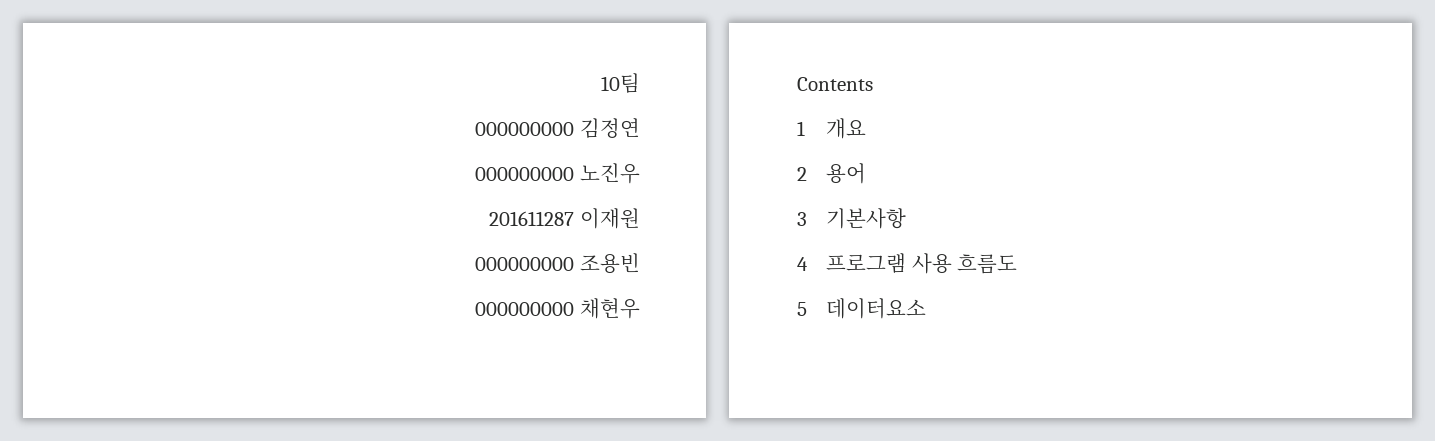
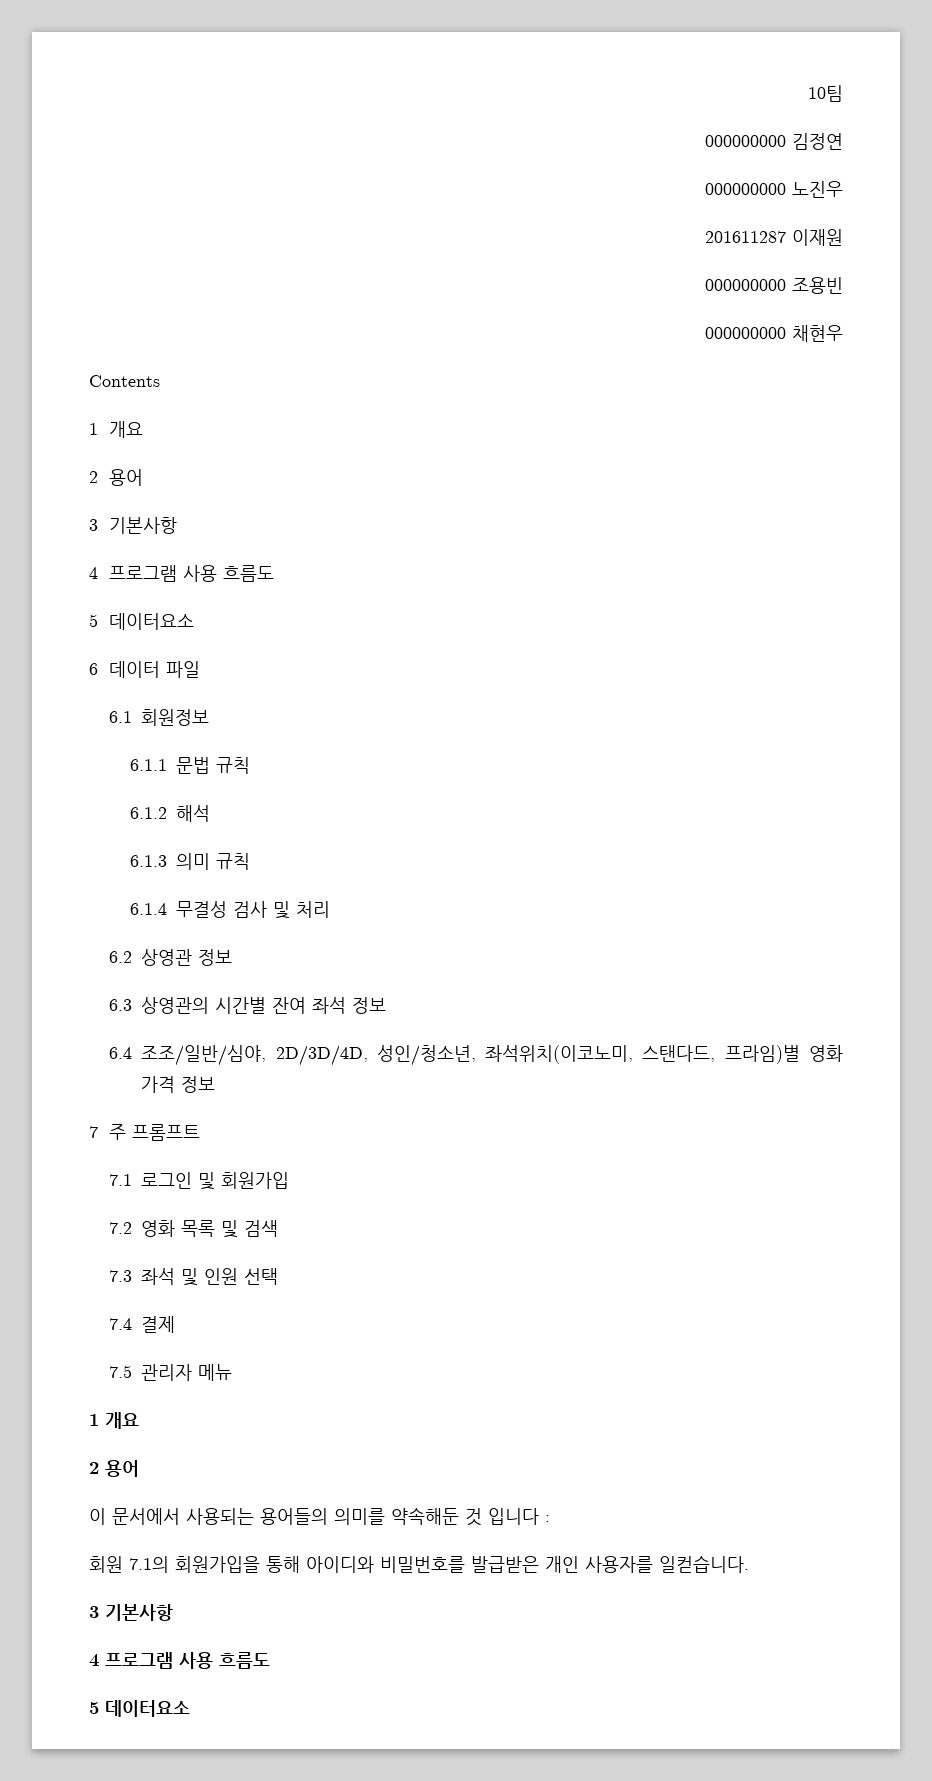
+ 6 데이터 파일
+ 6.1 회원정보
+ 6.1.1 문법 규칙
+ 6.1.2 해석
+ 6.1.3 의미 규칙
+ 6.1.4 무결성 검사 및 처리
+ 6.2 상영관 정보
+ 6.3 상영관의 시간별 잔여 좌석 정보
+ 6.4 조조/일반/심야, 2D/3D/4D, 성인/청소년, 좌석위치(이코노미, 스탠다드, 프라임)별 영화 가격 정보
+ 7 주 프롬프트
+ 7.1 로그인 및 회원가입
+ 7.2 영화 목록 및 검색
+ 7.3 좌석 및 인원 선택
+ 7.4 결제
+ 7.5 관리자 메뉴
+ 1 개요
+ 2 용어
+ 이 문서에서 사용되는 용어들의 의미를 약속해둔 것 입니다 :
+ 회원 7.1의 회원가입을 통해 아이디와 비밀번호를 발급받은 개인 사용자를 일컫습니다.
+ 3 기본사항
+ 4 프로그램 사용 흐름도
+ 5 데이터요소

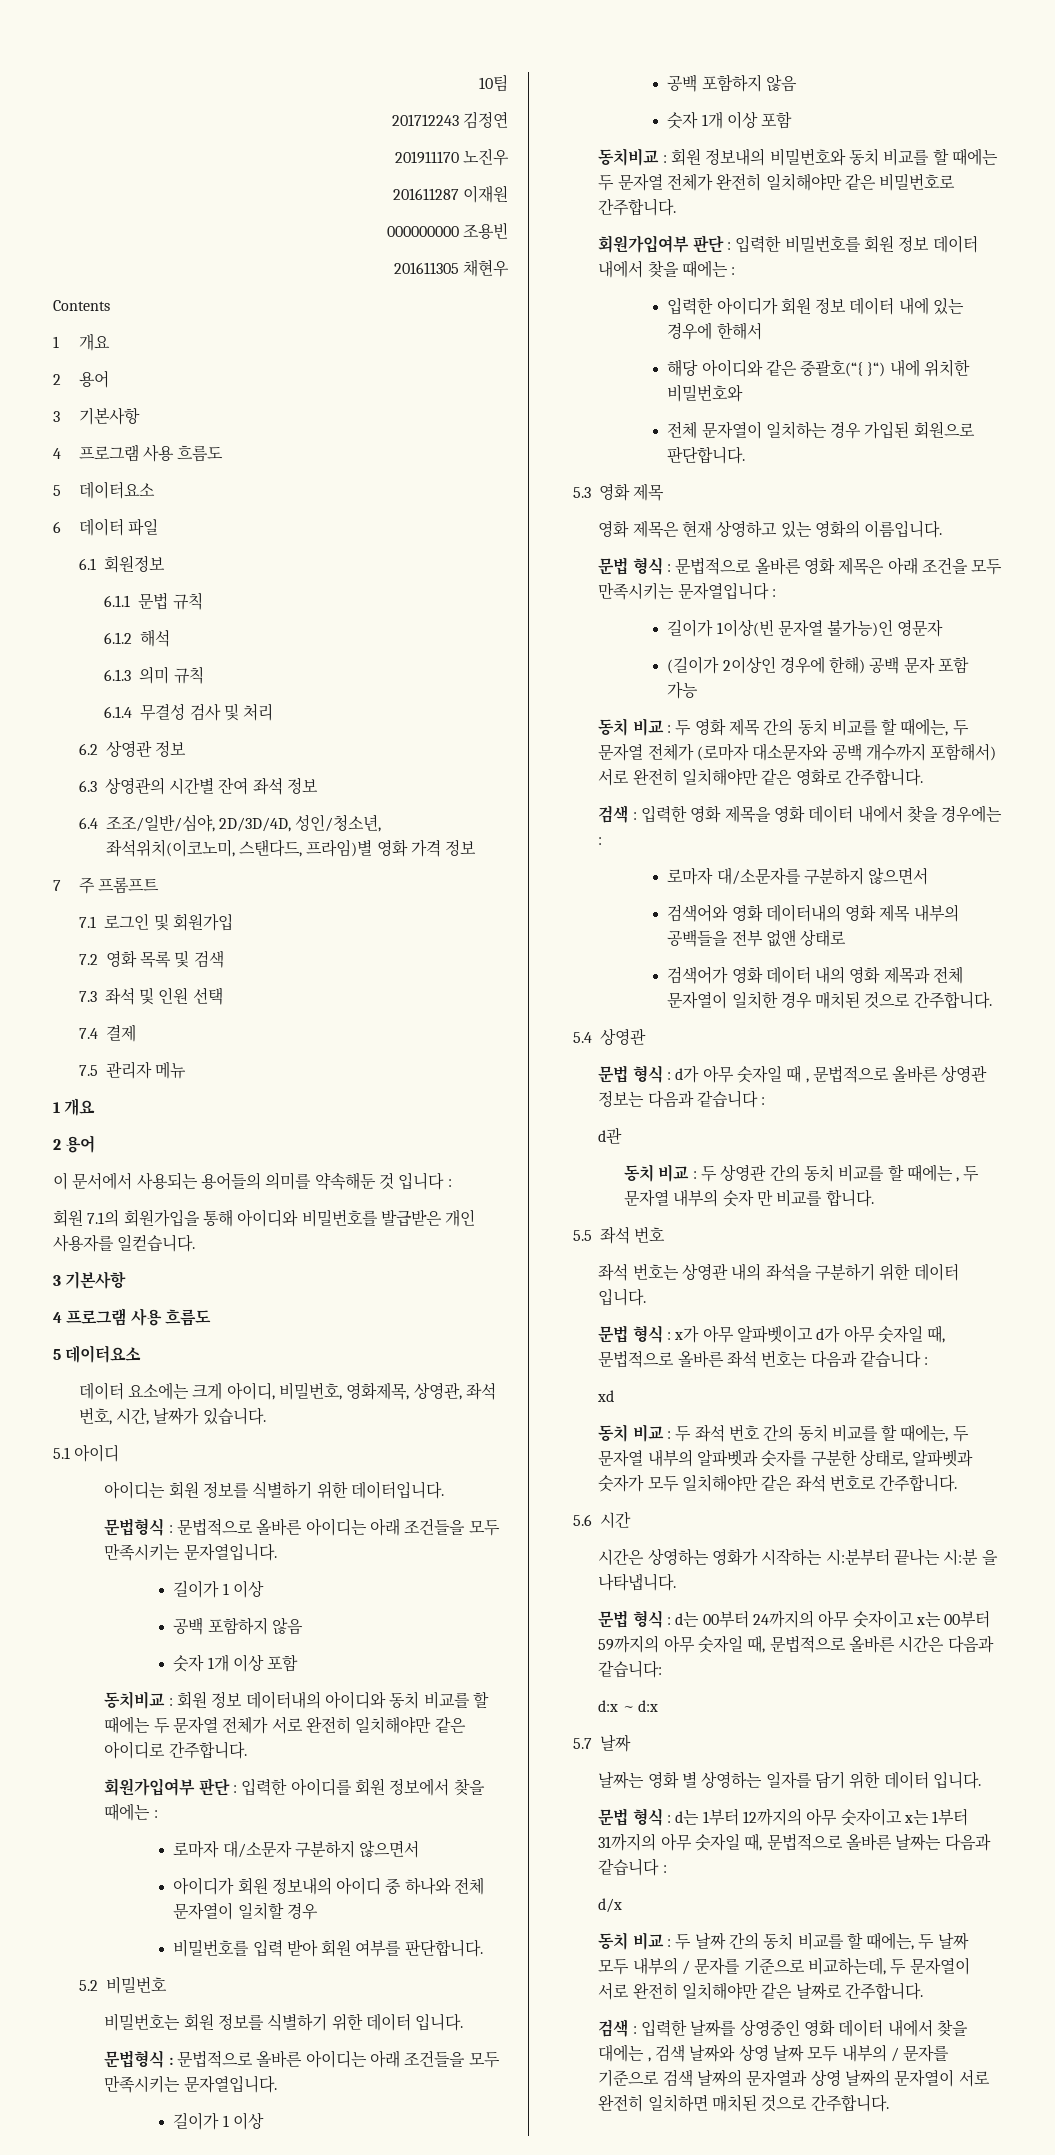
- 000000000 김정연
+ 201712243 김정연
- 000000000 노진우
+ 201911170 노진우
- 000000000 채현우
+ 201611305 채현우
+ 데이터 요소에는 크게 아이디, 비밀번호, 영화제목, 상영관, 좌석 번호, 시간, 날짜가 있습니다.
+ 5.1 아이디
+ 아이디는 회원 정보를 식별하기 위한 데이터입니다.
+ 문법형식 : 문법적으로 올바른 아이디는 아래 조건들을 모두 만족시키는 문자열입니다.
+ 길이가 1 이상
+ 공백 포함하지 않음
+ 숫자 1개 이상 포함
+ 동치비교 : 회원 정보 데이터내의 아이디와 동치 비교를 할 때에는 두 문자열 전체가 서로 완전히 일치해야만 같은 아이디로 간주합니다.
+ 회원가입여부 판단 : 입력한 아이디를 회원 정보에서 찾을 때에는 :
+ 로마자 대/소문자 구분하지 않으면서
+ 아이디가 회원 정보내의 아이디 중 하나와 전체 문자열이 일치할 경우
+ 비밀번호를 입력 받아 회원 여부를 판단합니다.
+ 5.2 비밀번호
+ 비밀번호는 회원 정보를 식별하기 위한 데이터 입니다.
+ 문법형식 : 문법적으로 올바른 아이디는 아래 조건들을 모두 만족시키는 문자열입니다.
+ 길이가 1 이상
+ 공백 포함하지 않음
+ 숫자 1개 이상 포함
+ 동치비교 : 회원 정보내의 비밀번호와 동치 비교를 할 때에는 두 문자열 전체가 완전히 일치해야만 같은 비밀번호로 간주합니다.
+ 회원가입여부 판단 : 입력한 비밀번호를 회원 정보 데이터 내에서 찾을 때에는 :
+ 입력한 아이디가 회원 정보 데이터 내에 있는 경우에 한해서
+ 해당 아이디와 같은 중괄호(“{ }“) 내에 위치한 비밀번호와
+ 전체 문자열이 일치하는 경우 가입된 회원으로 판단합니다.
+ 5.3 영화 제목
+ 영화 제목은 현재 상영하고 있는 영화의 이름입니다.
+ 문법 형식 : 문법적으로 올바른 영화 제목은 아래 조건을 모두 만족시키는 문자열입니다 :
+ 길이가 1이상(빈 문자열 불가능)인 영문자
+ (길이가 2이상인 경우에 한해) 공백 문자 포함 가능
+ 동치 비교 : 두 영화 제목 간의 동치 비교를 할 때에는, 두 문자열 전체가 (로마자 대소문자와 공백 개수까지 포함해서) 서로 완전히 일치해야만 같은 영화로 간주합니다.
+ 검색 : 입력한 영화 제목을 영화 데이터 내에서 찾을 경우에는 :
+ 로마자 대/소문자를 구분하지 않으면서
+ 검색어와 영화 데이터내의 영화 제목 내부의 공백들을 전부 없앤 상태로
+ 검색어가 영화 데이터 내의 영화 제목과 전체 문자열이 일치한 경우 매치된 것으로 간주합니다.
+ 5.4 상영관
+ 문법 형식 : d가 아무 숫자일 때 , 문법적으로 올바른 상영관 정보는 다음과 같습니다 :
+ d관
+ 동치 비교 : 두 상영관 간의 동치 비교를 할 때에는 , 두 문자열 내부의 숫자 만 비교를 합니다.
+ 5.5 좌석 번호
+ 좌석 번호는 상영관 내의 좌석을 구분하기 위한 데이터 입니다.
+ 문법 형식 : x가 아무 알파벳이고 d가 아무 숫자일 때, 문법적으로 올바른 좌석 번호는 다음과 같습니다 :
+ xd
+ 동치 비교 : 두 좌석 번호 간의 동치 비교를 할 때에는, 두 문자열 내부의 알파벳과 숫자를 구분한 상태로, 알파벳과 숫자가 모두 일치해야만 같은 좌석 번호로 간주합니다.
+ 5.6 시간
+ 시간은 상영하는 영화가 시작하는 시:분부터 끝나는 시:분 을 나타냅니다.
+ 문법 형식 : d는 00부터 24까지의 아무 숫자이고 x는 00부터 59까지의 아무 숫자일 때, 문법적으로 올바른 시간은 다음과 같습니다:
+ d:x ~ d:x
+ 5.7 날짜
+ 날짜는 영화 별 상영하는 일자를 담기 위한 데이터 입니다.
+ 문법 형식 : d는 1부터 12까지의 아무 숫자이고 x는 1부터 31까지의 아무 숫자일 때, 문법적으로 올바른 날짜는 다음과 같습니다 :
+ d/x
+ 동치 비교 : 두 날짜 간의 동치 비교를 할 때에는, 두 날짜 모두 내부의 / 문자를 기준으로 비교하는데, 두 문자열이 서로 완전히 일치해야만 같은 날짜로 간주합니다.
+ 검색 : 입력한 날짜를 상영중인 영화 데이터 내에서 찾을 대에는 , 검색 날짜와 상영 날짜 모두 내부의 / 문자를 기준으로 검색 날짜의 문자열과 상영 날짜의 문자열이 서로 완전히 일치하면 매치된 것으로 간주합니다.

